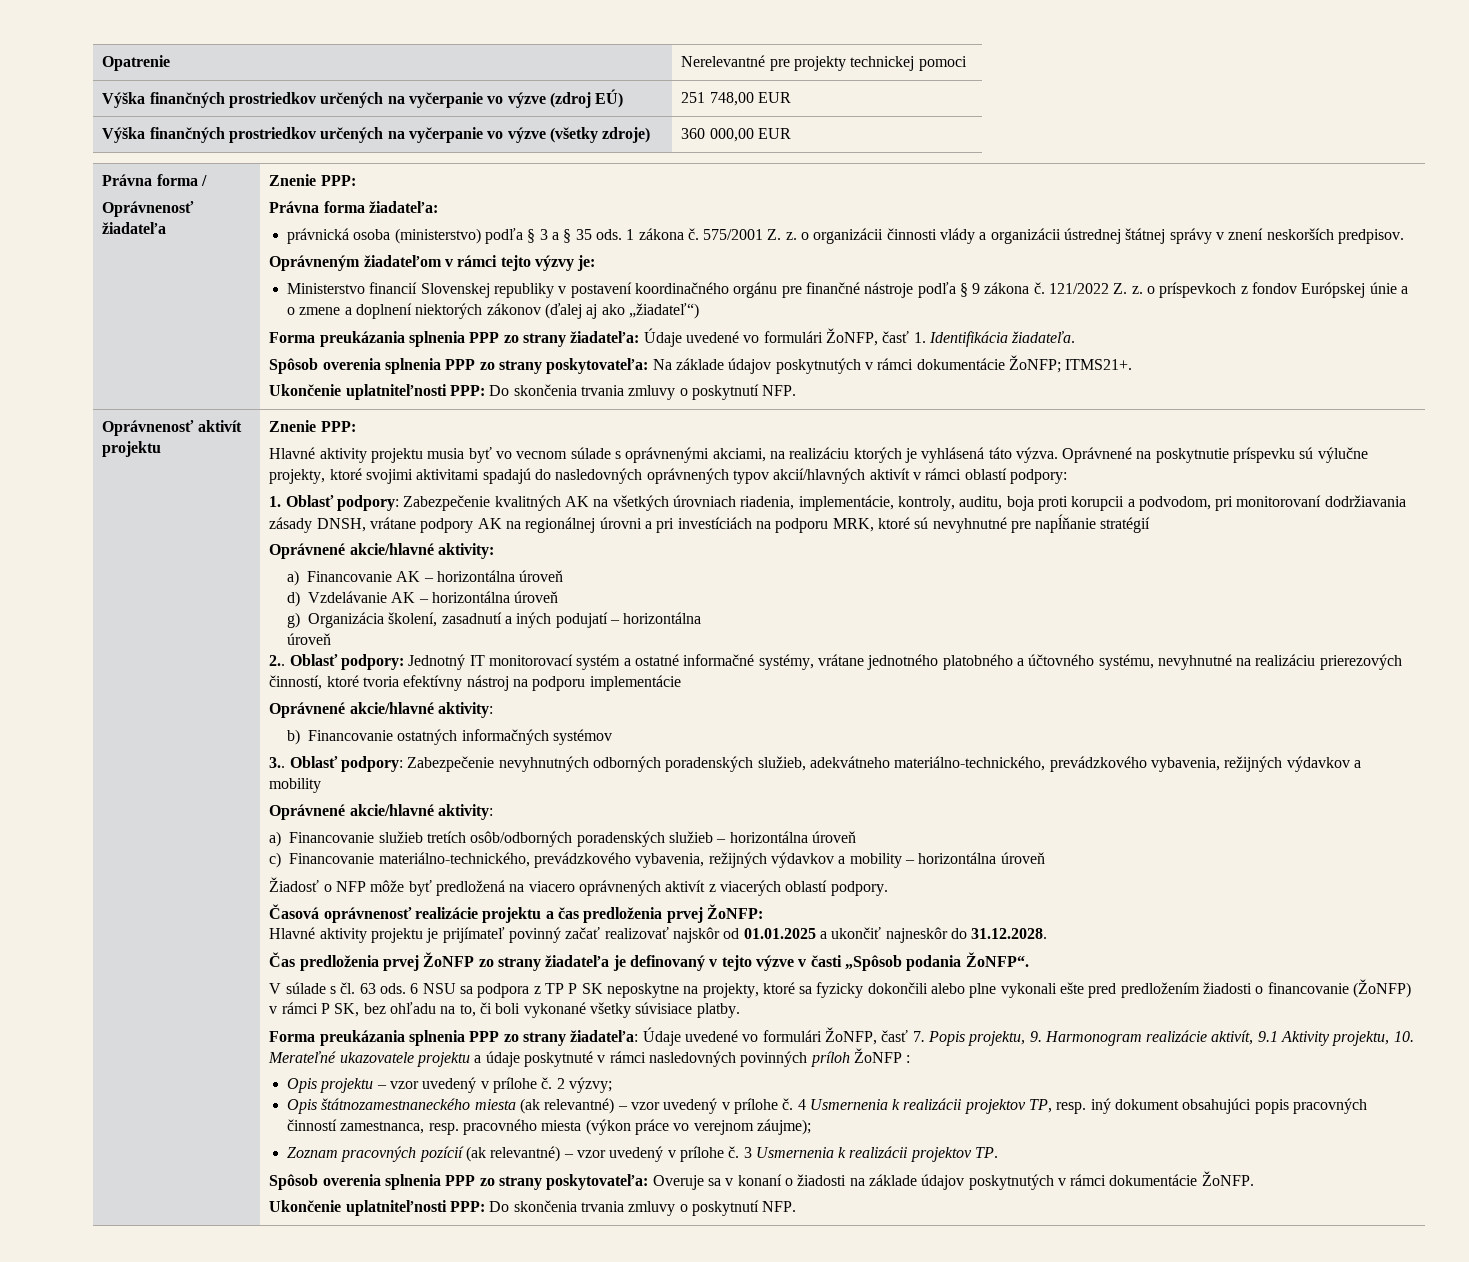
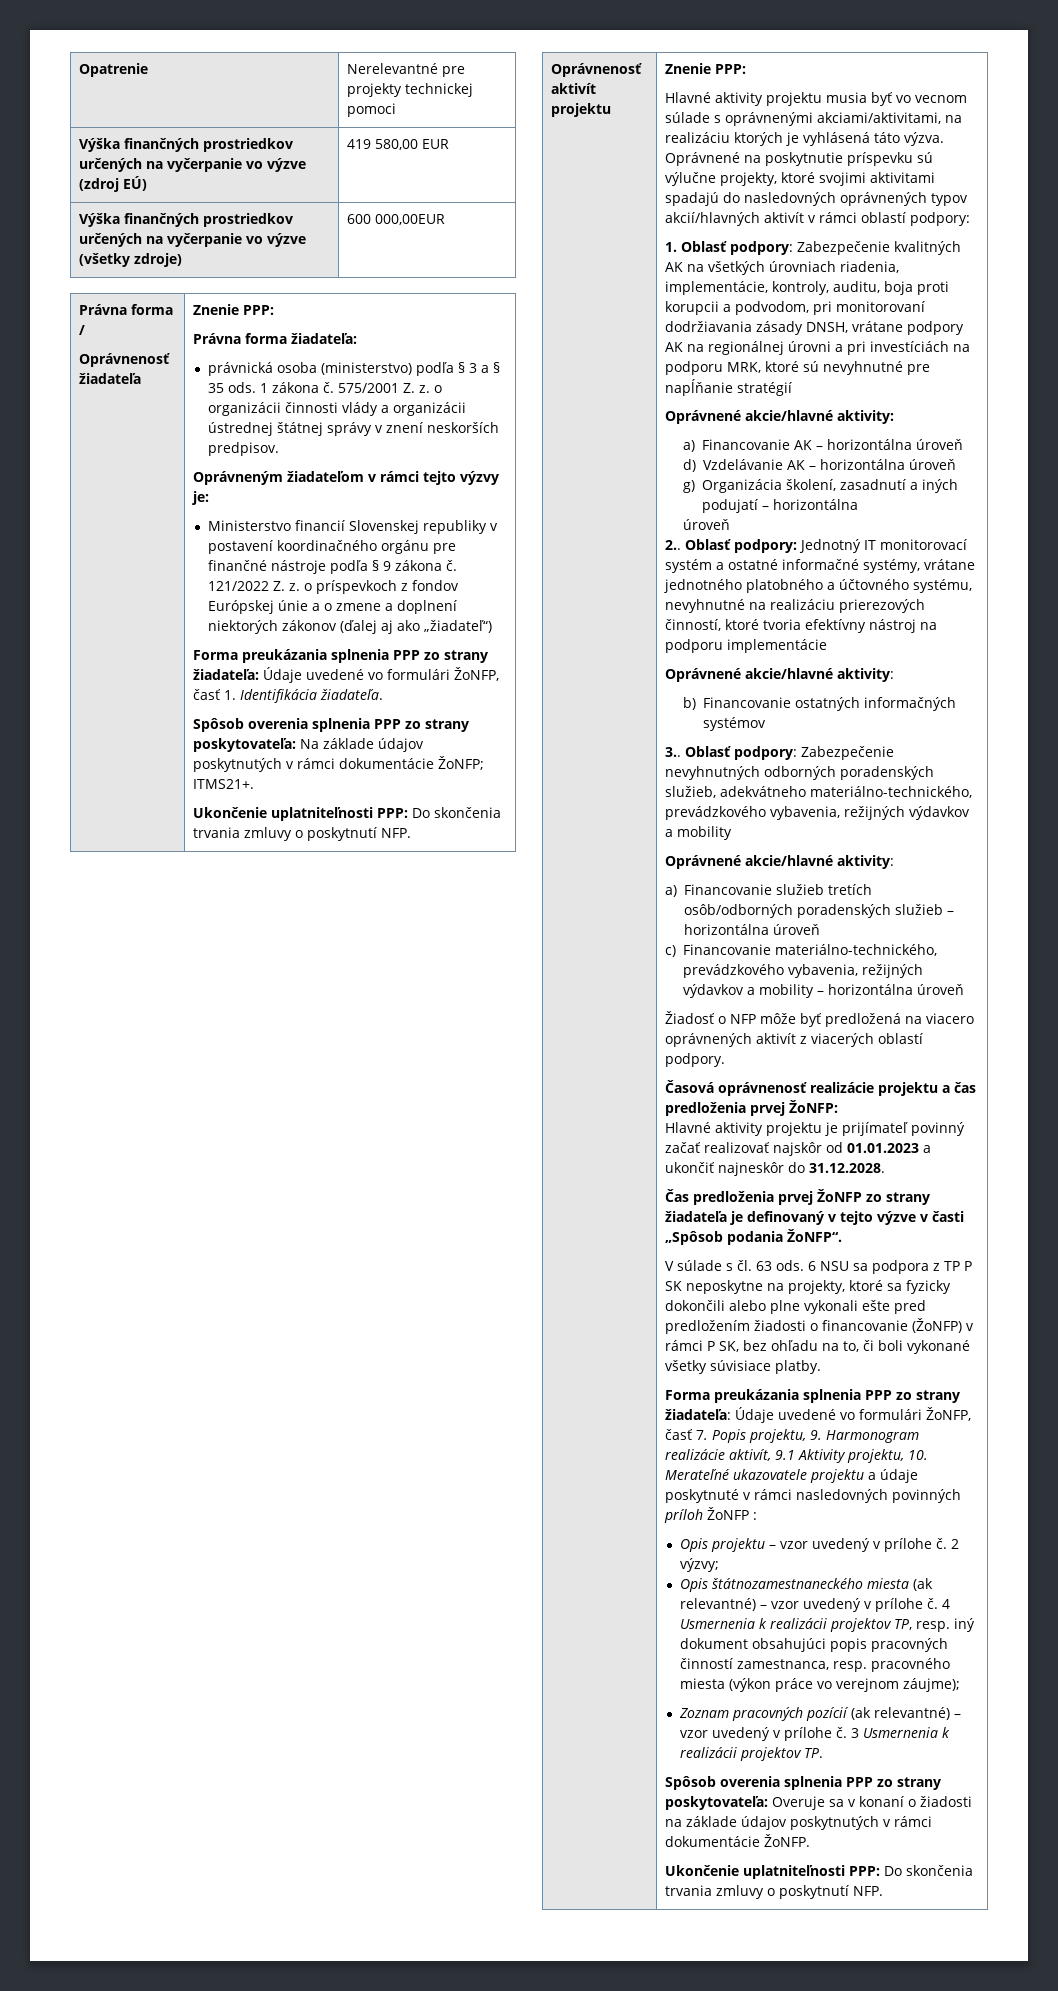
- Výška finančných prostriedkov určených na vyčerpanie vo výzve (zdroj EÚ) | 251 748,00 EUR
+ Výška finančných prostriedkov určených na vyčerpanie vo výzve (zdroj EÚ) | 419 580,00 EUR
- Výška finančných prostriedkov určených na vyčerpanie vo výzve (všetky zdroje) | 360 000,00 EUR
+ Výška finančných prostriedkov určených na vyčerpanie vo výzve (všetky zdroje) | 600 000,00EUR
- Hlavné aktivity projektu musia byť vo vecnom súlade s oprávnenými akciami, na realizáciu ktorých je vyhlásená táto výzva.
+ Hlavné aktivity projektu musia byť vo vecnom súlade s oprávnenými akciami/aktivitami, na realizáciu ktorých je vyhlásená táto výzva.
- Hlavné aktivity projektu je prijímateľ povinný začať realizovať najskôr od 01.01.2025 a ukončiť najneskôr do 31.12.2028.
+ Hlavné aktivity projektu je prijímateľ povinný začať realizovať najskôr od 01.01.2023 a ukončiť najneskôr do 31.12.2028.

